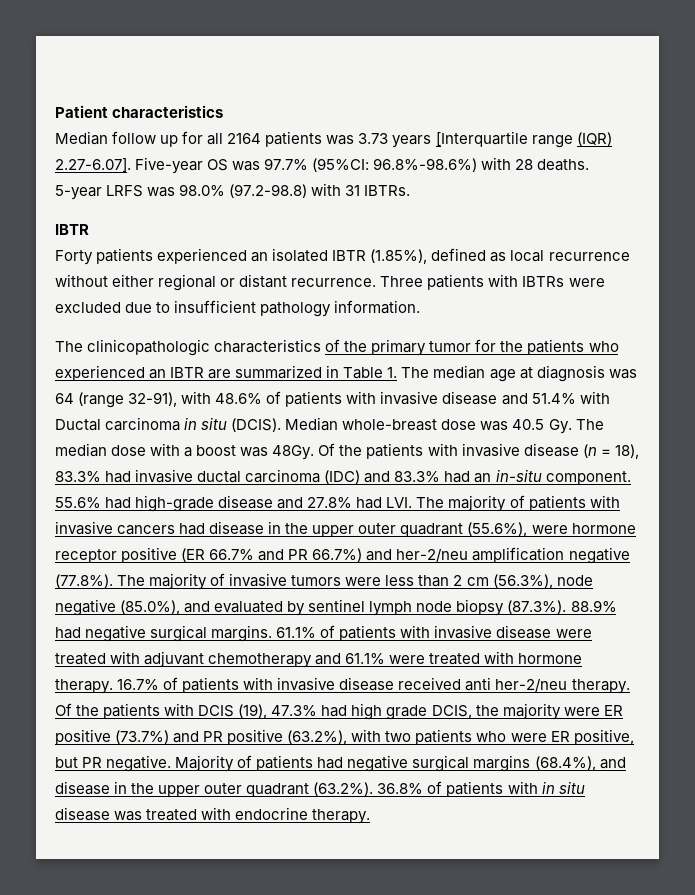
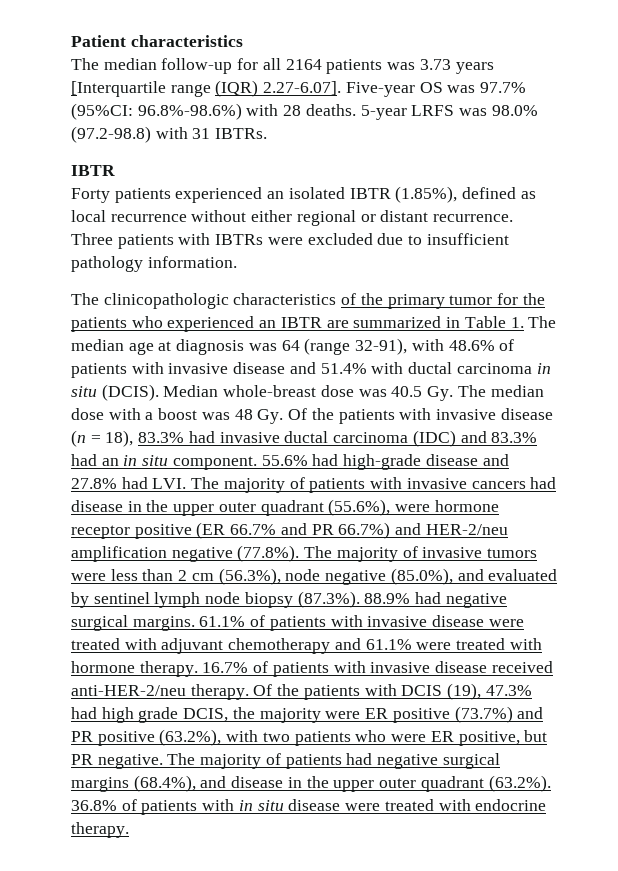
- Median follow up for all 2164 patients was 3.73 years [Interquartile range (IQR) 2.27-6.07]. Five-year OS was 97.7% (95%CI: 96.8%-98.6%) with 28 deaths.
+ The median follow-up for all 2164 patients was 3.73 years [Interquartile range (IQR) 2.27-6.07]. Five-year OS was 97.7% (95%CI: 96.8%-98.6%) with 28 deaths.
- The clinicopathologic characteristics of the primary tumor for the patients who experienced an IBTR are summarized in Table 1. The median age at diagnosis was 64 (range 32-91), with 48.6% of patients with invasive disease and 51.4% with Ductal carcinoma in situ (DCIS).
+ The clinicopathologic characteristics of the primary tumor for the patients who experienced an IBTR are summarized in Table 1. The median age at diagnosis was 64 (range 32-91), with 48.6% of patients with invasive disease and 51.4% with ductal carcinoma in situ (DCIS).
- Median whole-breast dose was 40.5 Gy. The median dose with a boost was 48Gy. Of the patients with invasive disease (n = 18), 83.3% had invasive ductal carcinoma (IDC) and 83.3% had an in-situ component.
+ Median whole-breast dose was 40.5 Gy. The median dose with a boost was 48 Gy. Of the patients with invasive disease (n = 18), 83.3% had invasive ductal carcinoma (IDC) and 83.3% had an in situ component.
- 55.6% had high-grade disease and 27.8% had LVI. The majority of patients with invasive cancers had disease in the upper outer quadrant (55.6%), were hormone receptor positive (ER 66.7% and PR 66.7%) and her-2/neu amplification negative (77.8%). The majority of invasive tumors were less than 2 cm (56.3%), node negative (85.0%), and evaluated by sentinel lymph node biopsy (87.3%). 88.9% had negative surgical margins.
+ 55.6% had high-grade disease and 27.8% had LVI. The majority of patients with invasive cancers had disease in the upper outer quadrant (55.6%), were hormone receptor positive (ER 66.7% and PR 66.7%) and HER-2/neu amplification negative (77.8%). The majority of invasive tumors were less than 2 cm (56.3%), node negative (85.0%), and evaluated by sentinel lymph node biopsy (87.3%). 88.9% had negative surgical margins.
- 16.7% of patients with invasive disease received anti her-2/neu therapy.
+ 16.7% of patients with invasive disease received anti-HER-2/neu therapy.
- Majority of patients had negative surgical margins (68.4%), and disease in the upper outer quadrant (63.2%). 36.8% of patients with in situ disease was treated with endocrine therapy.
+ The majority of patients had negative surgical margins (68.4%), and disease in the upper outer quadrant (63.2%). 36.8% of patients with in situ disease were treated with endocrine therapy.

